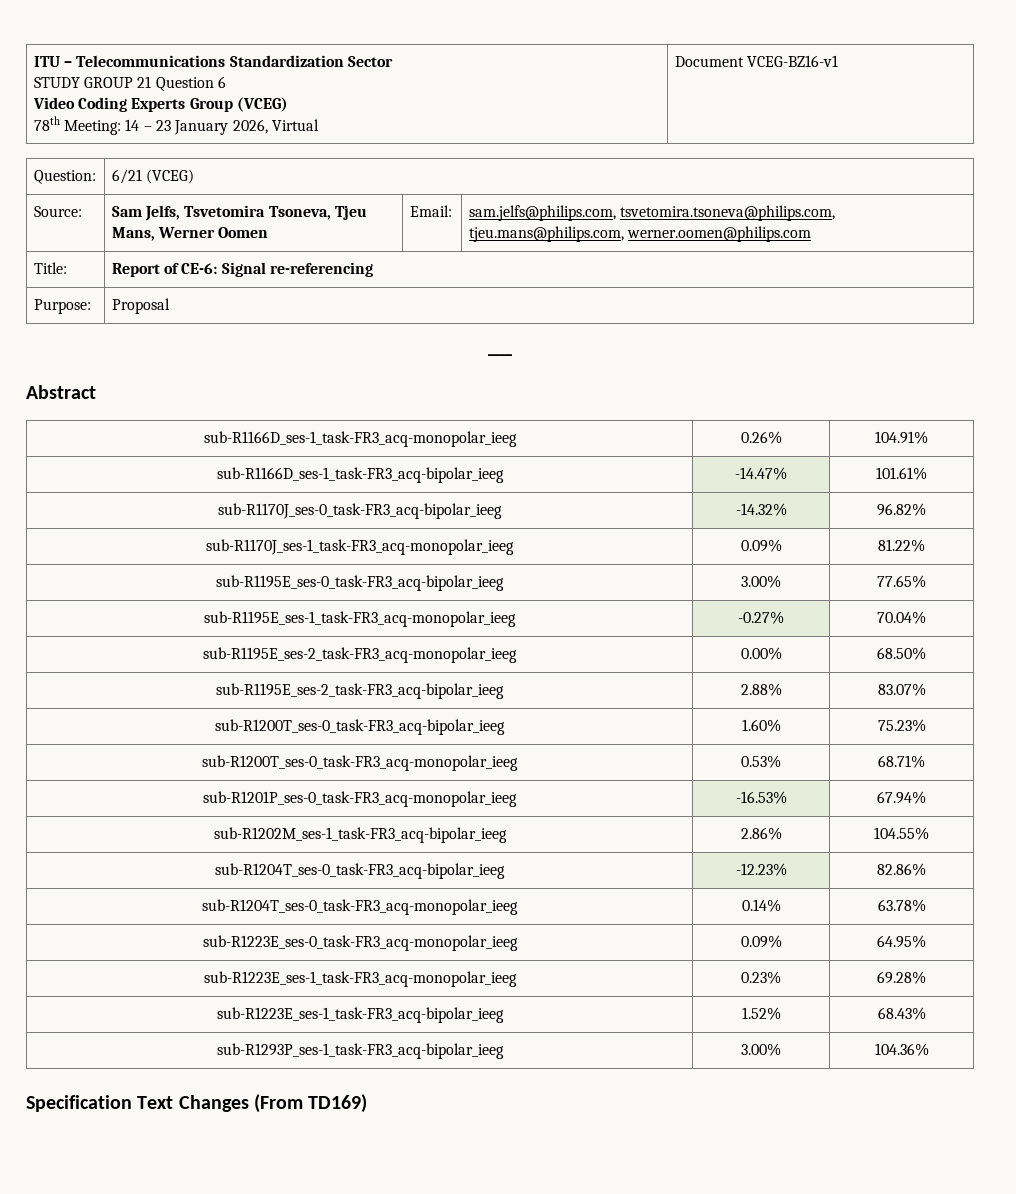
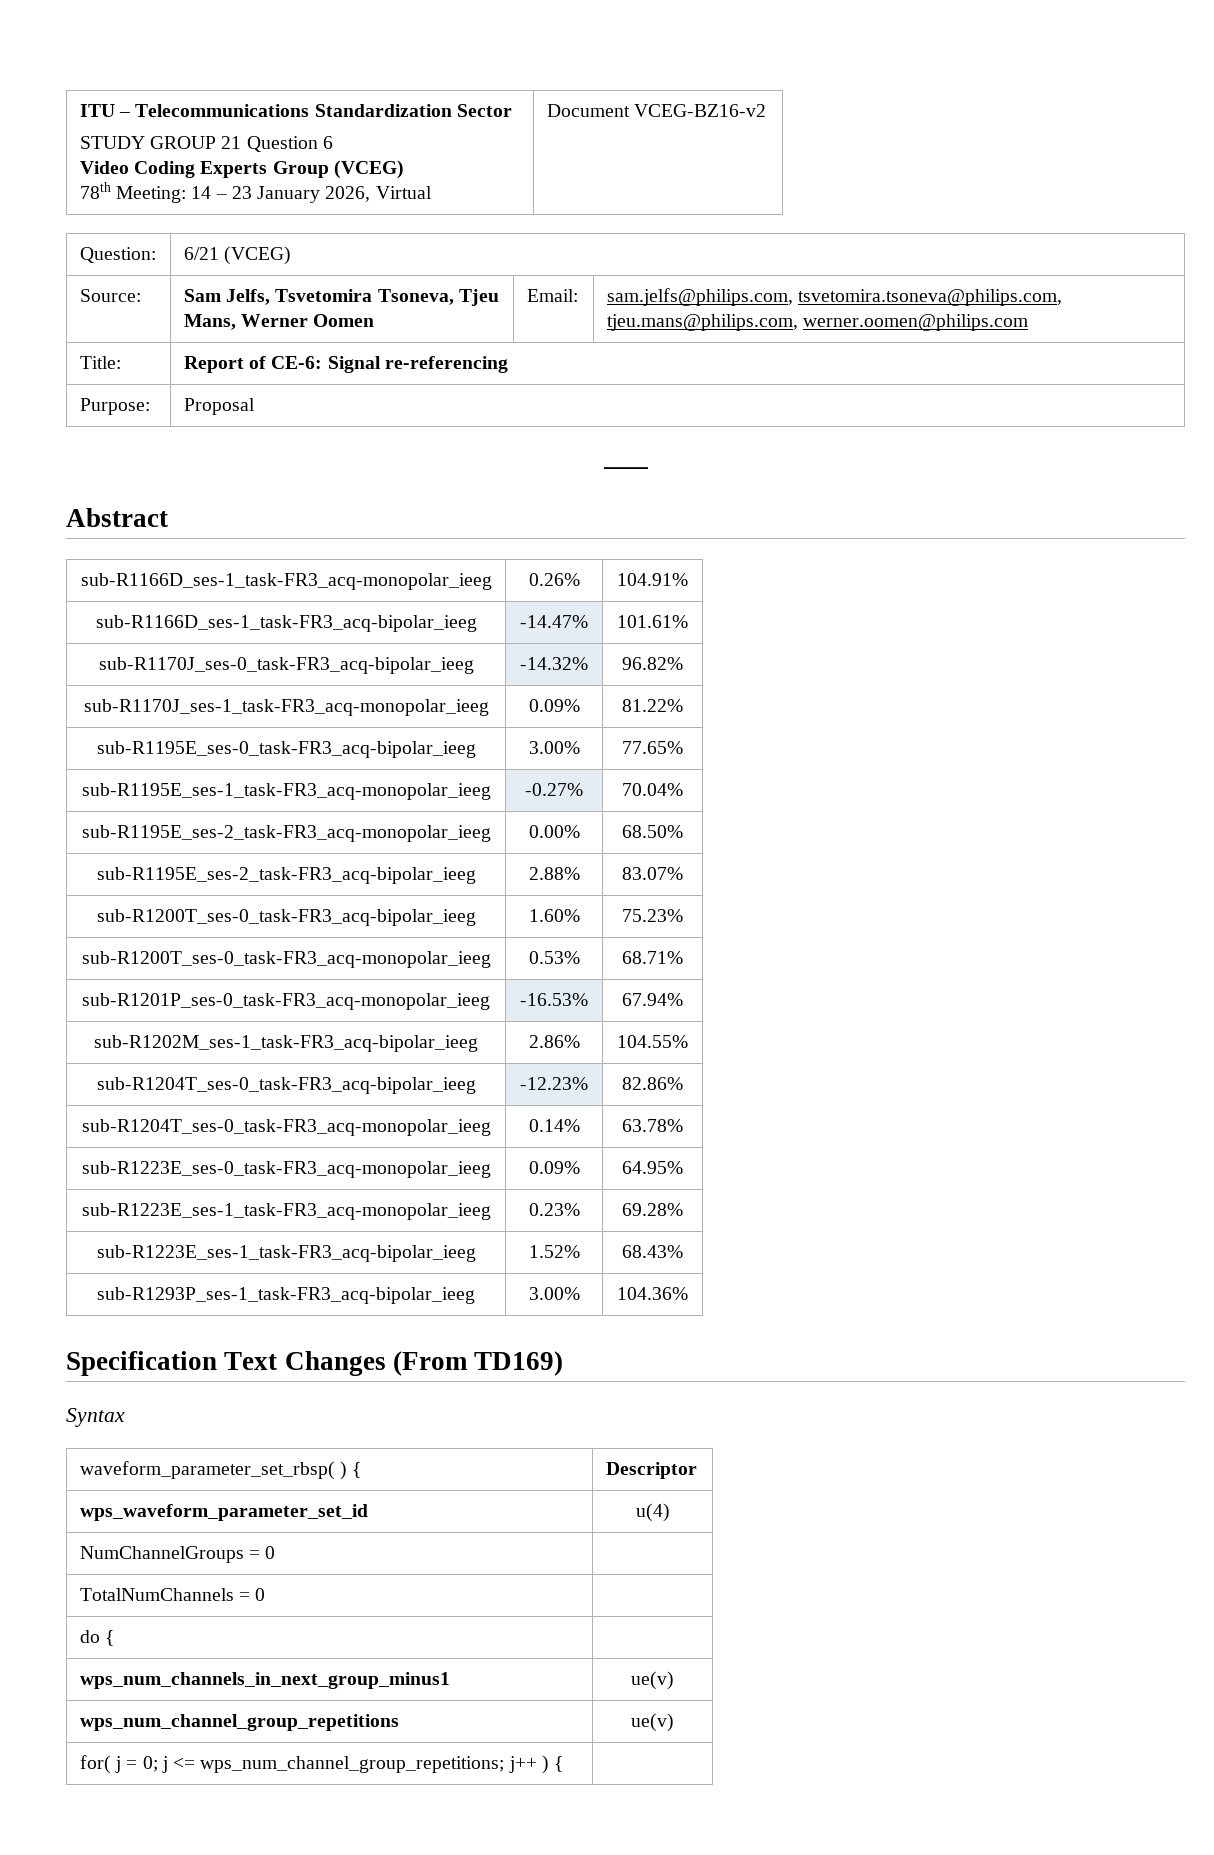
  ITU – Telecommunications Standardization Sector
  STUDY GROUP 21 Question 6
  Video Coding Experts Group (VCEG)
- 78th Meeting: 14 – 23 January 2026, Virtual | Document VCEG-BZ16-v1
+ 78th Meeting: 14 – 23 January 2026, Virtual | Document VCEG-BZ16-v2
+ Syntax
+ waveform_parameter_set_rbsp( ) { | Descriptor
+ wps_waveform_parameter_set_id | u(4)
+ NumChannelGroups = 0 |
+ TotalNumChannels = 0 |
+ do { |
+ wps_num_channels_in_next_group_minus1 | ue(v)
+ wps_num_channel_group_repetitions | ue(v)
+ for( j = 0; j <= wps_num_channel_group_repetitions; j++ ) { |

